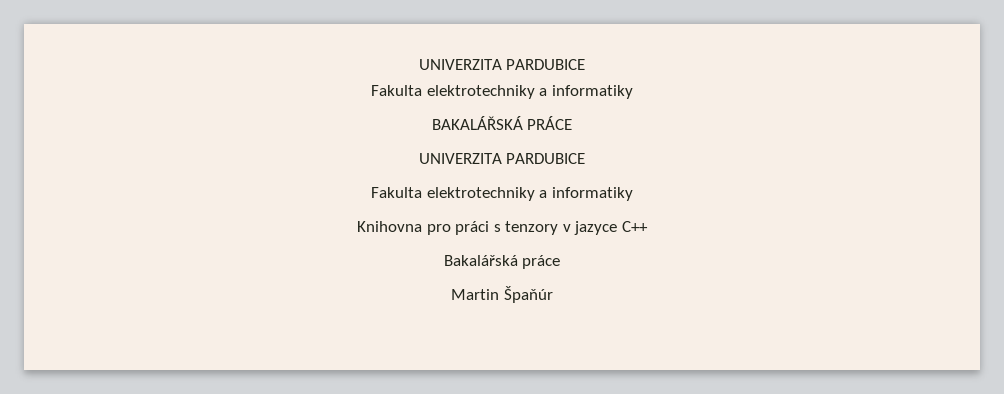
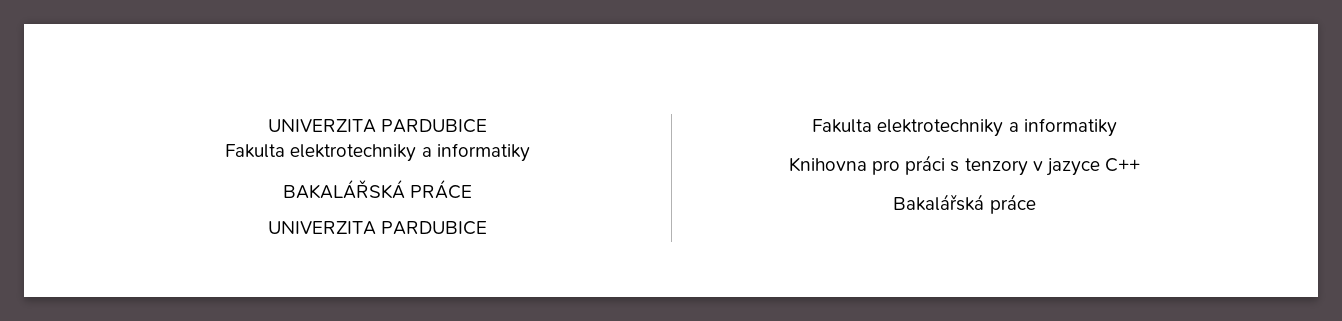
- Martin Špaňúr

